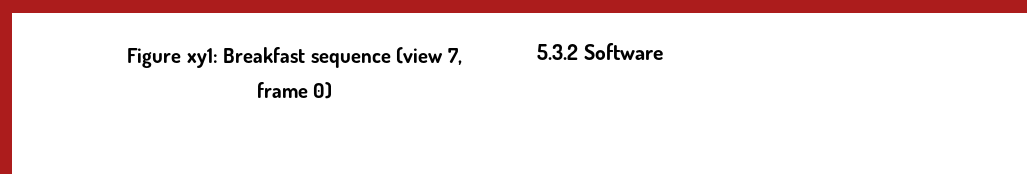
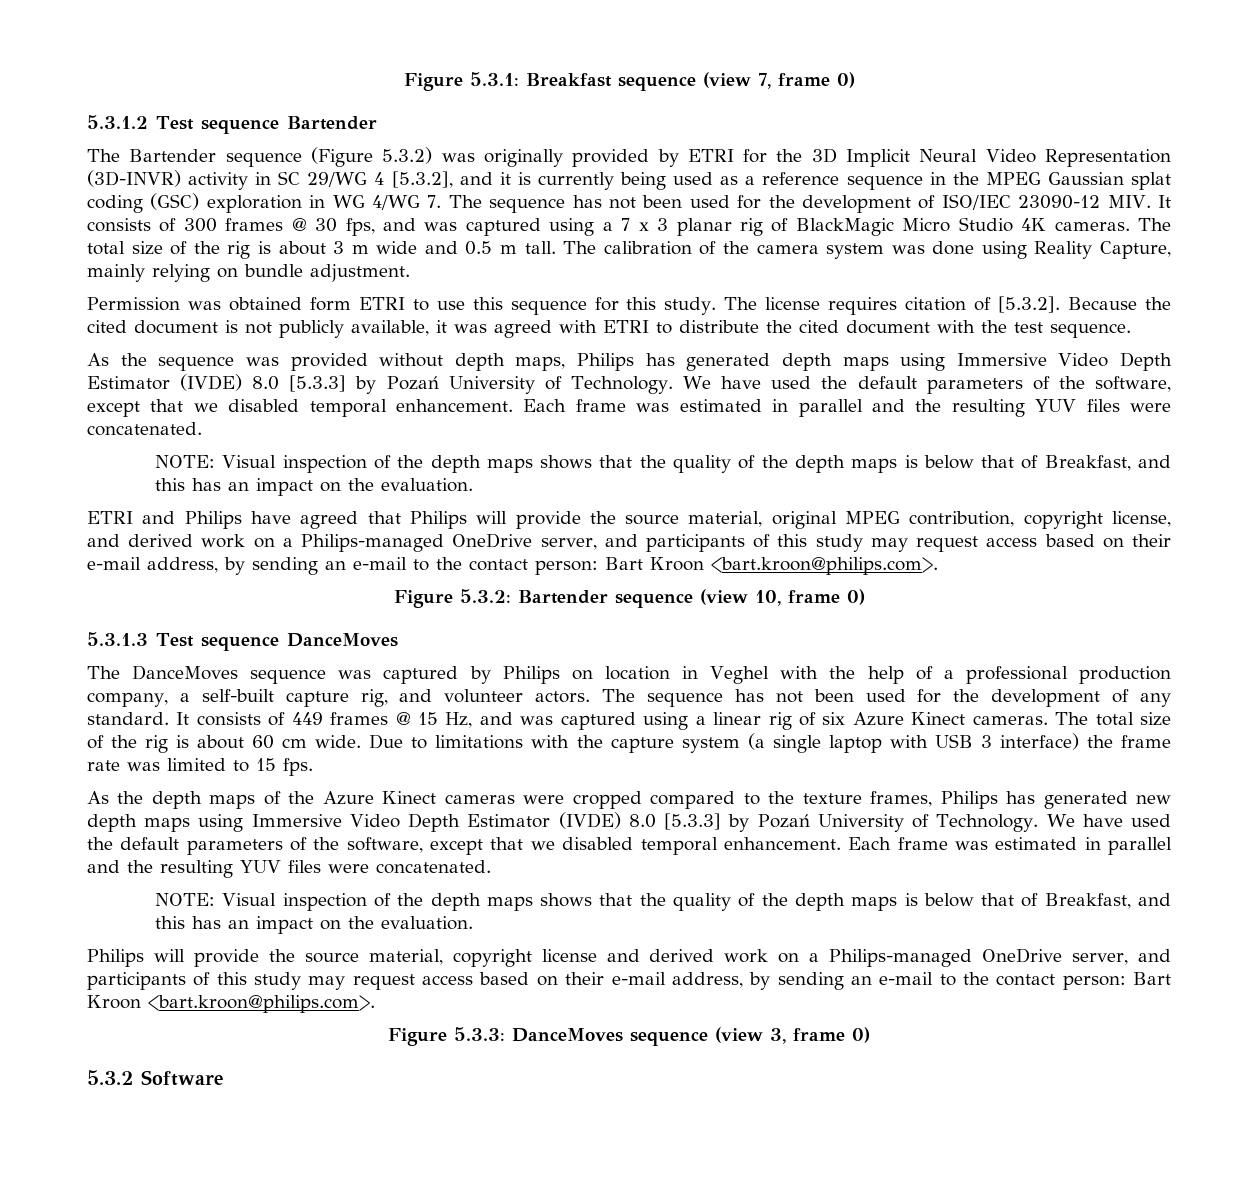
- Figure xy1: Breakfast sequence (view 7, frame 0)
+ Figure 5.3.1: Breakfast sequence (view 7, frame 0)
+ 5.3.1.2 Test sequence Bartender
+ The Bartender sequence (Figure 5.3.2) was originally provided by ETRI for the 3D Implicit Neural Video Representation (3D-INVR) activity in SC 29/WG 4 [5.3.2], and it is currently being used as a reference sequence in the MPEG Gaussian splat coding (GSC) exploration in WG 4/WG 7. The sequence has not been used for the development of ISO/IEC 23090-12 MIV. It consists of 300 frames @ 30 fps, and was captured using a 7 x 3 planar rig of BlackMagic Micro Studio 4K cameras. The total size of the rig is about 3 m wide and 0.5 m tall. The calibration of the camera system was done using Reality Capture, mainly relying on bundle adjustment.
+ Permission was obtained form ETRI to use this sequence for this study. The license requires citation of [5.3.2]. Because the cited document is not publicly available, it was agreed with ETRI to distribute the cited document with the test sequence.
+ As the sequence was provided without depth maps, Philips has generated depth maps using Immersive Video Depth Estimator (IVDE) 8.0 [5.3.3] by Pozań University of Technology. We have used the default parameters of the software, except that we disabled temporal enhancement. Each frame was estimated in parallel and the resulting YUV files were concatenated.
+ NOTE: Visual inspection of the depth maps shows that the quality of the depth maps is below that of Breakfast, and this has an impact on the evaluation.
+ ETRI and Philips have agreed that Philips will provide the source material, original MPEG contribution, copyright license, and derived work on a Philips-managed OneDrive server, and participants of this study may request access based on their e-mail address, by sending an e-mail to the contact person: Bart Kroon <bart.kroon@philips.com>.
+ Figure 5.3.2: Bartender sequence (view 10, frame 0)
+ 5.3.1.3 Test sequence DanceMoves
+ The DanceMoves sequence was captured by Philips on location in Veghel with the help of a professional production company, a self-built capture rig, and volunteer actors. The sequence has not been used for the development of any standard. It consists of 449 frames @ 15 Hz, and was captured using a linear rig of six Azure Kinect cameras. The total size of the rig is about 60 cm wide. Due to limitations with the capture system (a single laptop with USB 3 interface) the frame rate was limited to 15 fps.
+ As the depth maps of the Azure Kinect cameras were cropped compared to the texture frames, Philips has generated new depth maps using Immersive Video Depth Estimator (IVDE) 8.0 [5.3.3] by Pozań University of Technology. We have used the default parameters of the software, except that we disabled temporal enhancement. Each frame was estimated in parallel and the resulting YUV files were concatenated.
+ NOTE: Visual inspection of the depth maps shows that the quality of the depth maps is below that of Breakfast, and this has an impact on the evaluation.
+ Philips will provide the source material, copyright license and derived work on a Philips-managed OneDrive server, and participants of this study may request access based on their e-mail address, by sending an e-mail to the contact person: Bart Kroon <bart.kroon@philips.com>.
+ Figure 5.3.3: DanceMoves sequence (view 3, frame 0)

